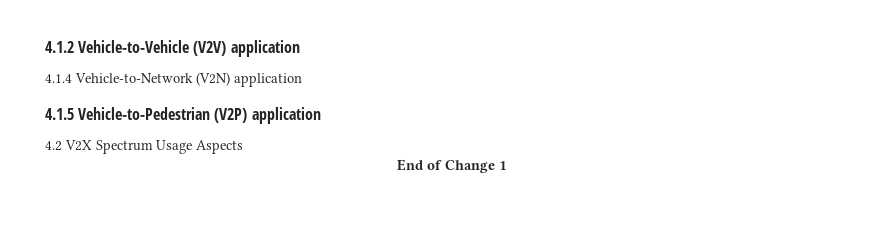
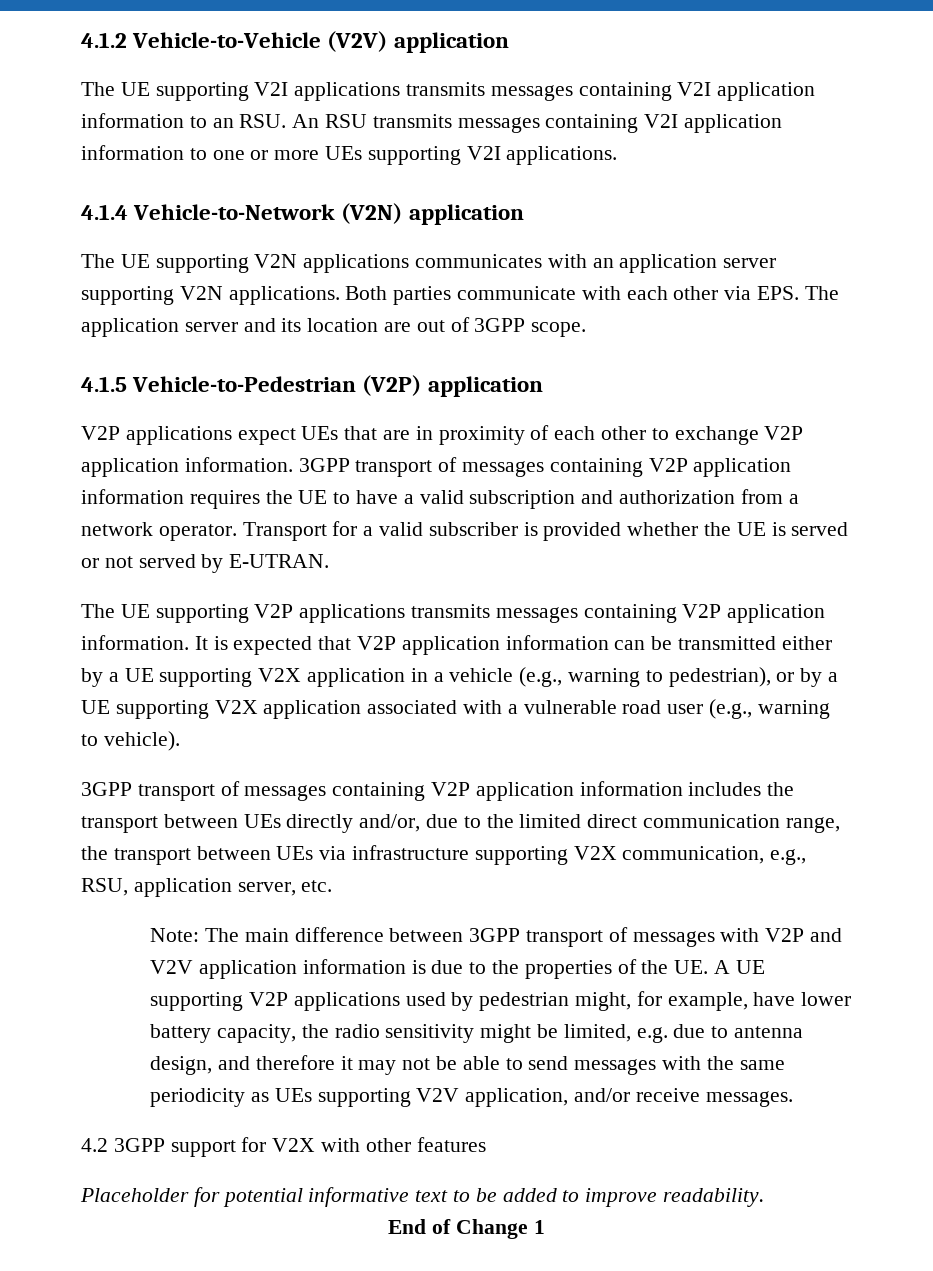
+ The UE supporting V2I applications transmits messages containing V2I application information to an RSU. An RSU transmits messages containing V2I application information to one or more UEs supporting V2I applications.
  4.1.4 Vehicle-to-Network (V2N) application
+ The UE supporting V2N applications communicates with an application server supporting V2N applications. Both parties communicate with each other via EPS. The application server and its location are out of 3GPP scope.
  4.1.5 Vehicle-to-Pedestrian (V2P) application
- 4.2 V2X Spectrum Usage Aspects
+ V2P applications expect UEs that are in proximity of each other to exchange V2P application information. 3GPP transport of messages containing V2P application information requires the UE to have a valid subscription and authorization from a network operator. Transport for a valid subscriber is provided whether the UE is served or not served by E-UTRAN.
+ The UE supporting V2P applications transmits messages containing V2P application information. It is expected that V2P application information can be transmitted either by a UE supporting V2X application in a vehicle (e.g., warning to pedestrian), or by a UE supporting V2X application associated with a vulnerable road user (e.g., warning to vehicle).
+ 3GPP transport of messages containing V2P application information includes the transport between UEs directly and/or, due to the limited direct communication range, the transport between UEs via infrastructure supporting V2X communication, e.g., RSU, application server, etc.
+ Note: The main difference between 3GPP transport of messages with V2P and V2V application information is due to the properties of the UE. A UE supporting V2P applications used by pedestrian might, for example, have lower battery capacity, the radio sensitivity might be limited, e.g. due to antenna design, and therefore it may not be able to send messages with the same periodicity as UEs supporting V2V application, and/or receive messages.
+ 4.2 3GPP support for V2X with other features
+ Placeholder for potential informative text to be added to improve readability.

